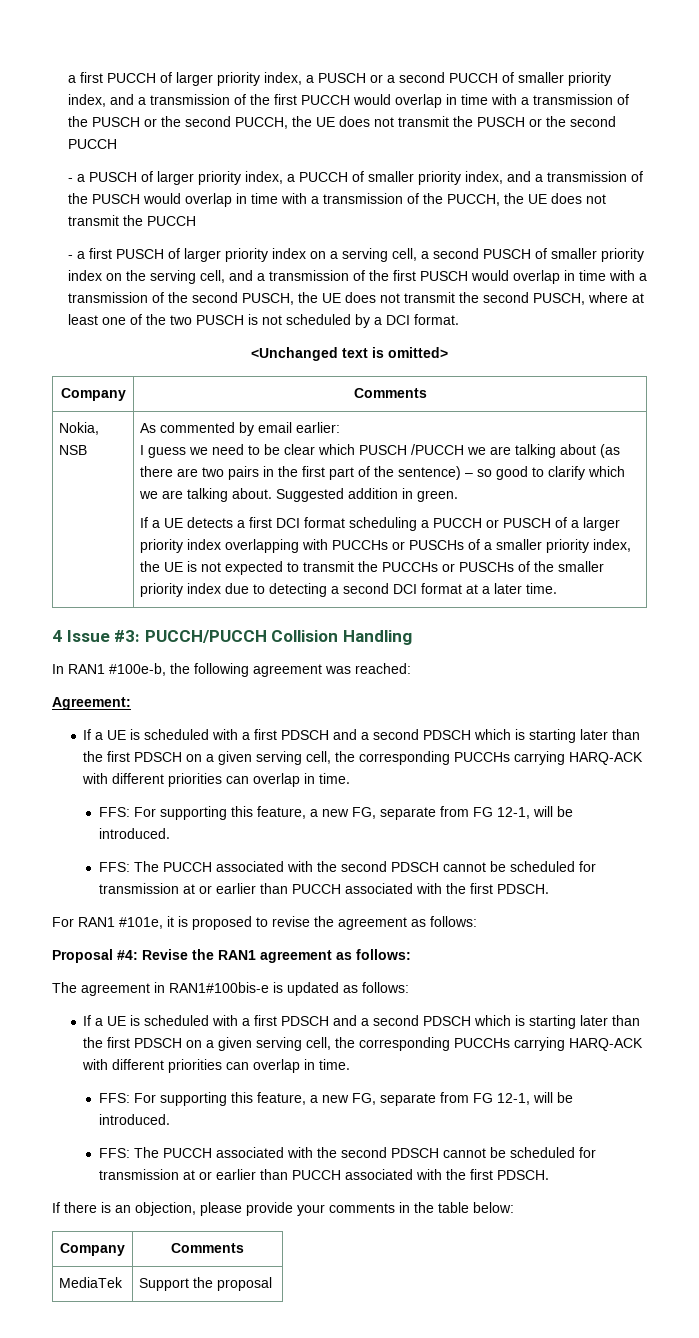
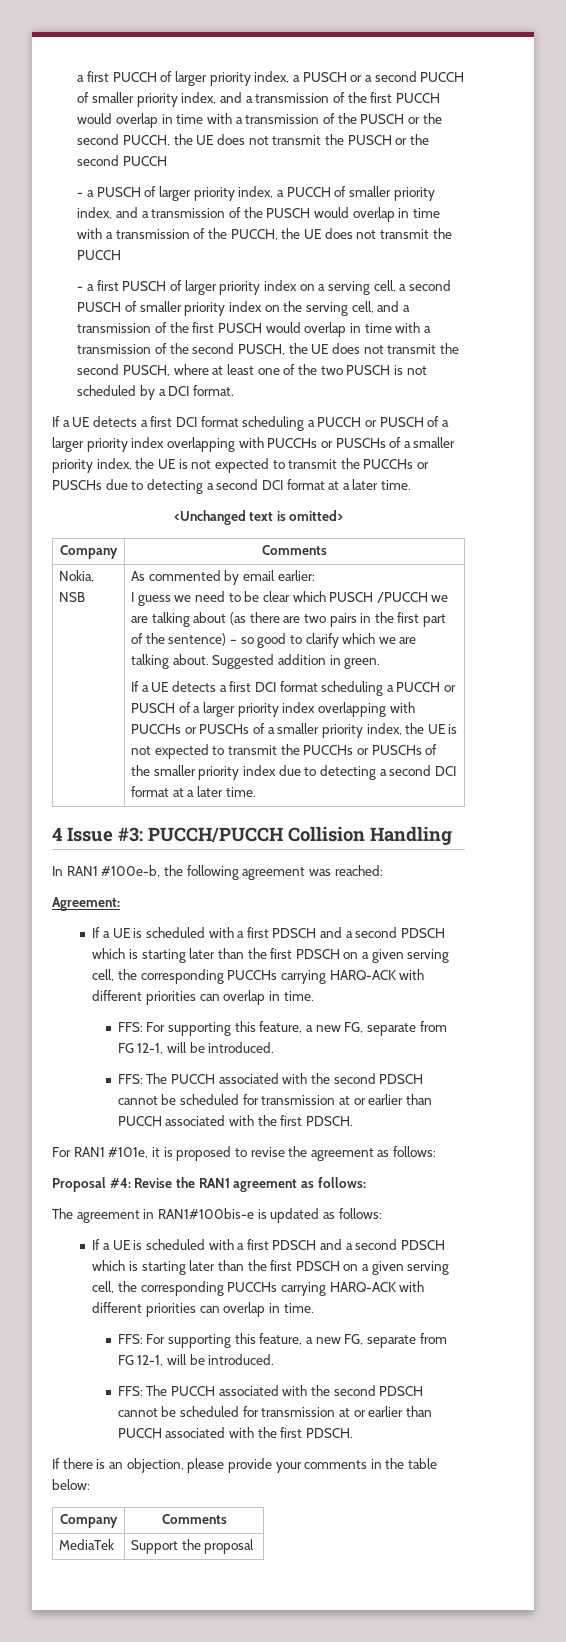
+ If a UE detects a first DCI format scheduling a PUCCH or PUSCH of a larger priority index overlapping with PUCCHs or PUSCHs of a smaller priority index, the UE is not expected to transmit the PUCCHs or PUSCHs due to detecting a second DCI format at a later time.

